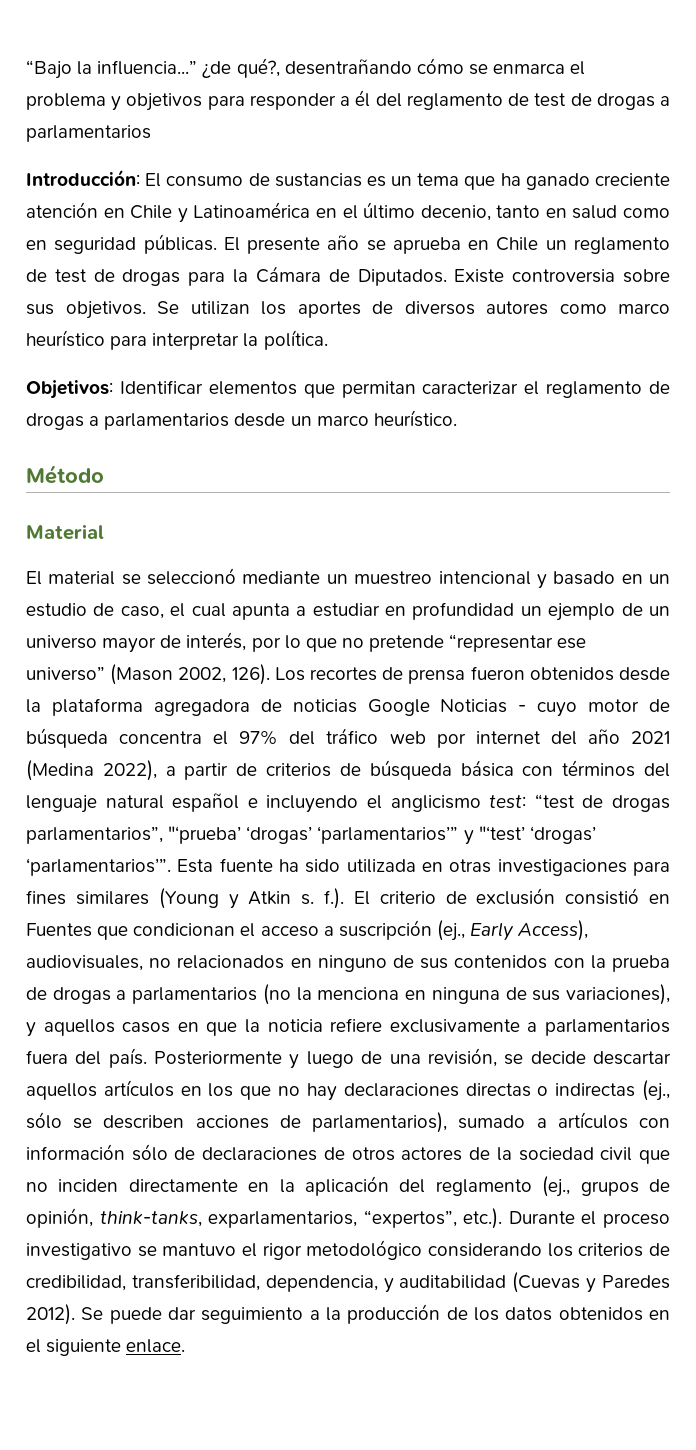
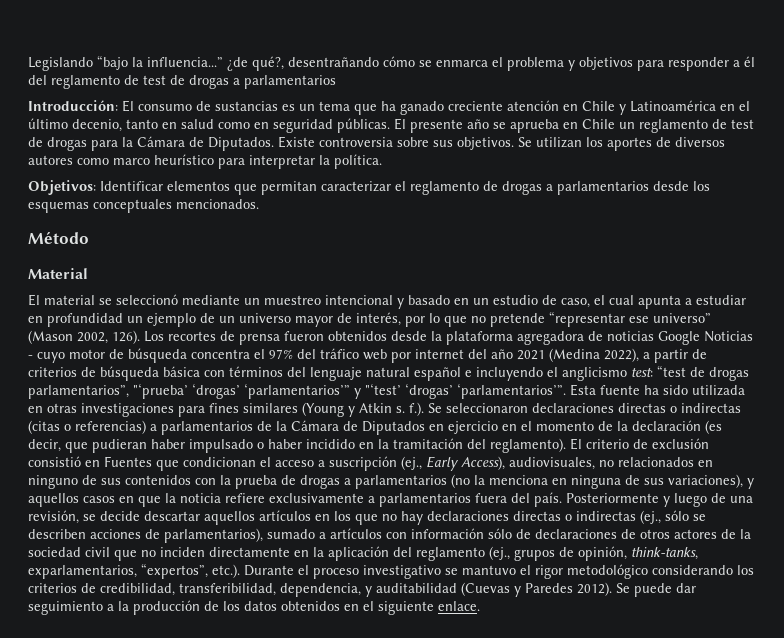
- “Bajo la influencia...”
+ Legislando “bajo la influencia...”
- Objetivos: Identificar elementos que permitan caracterizar el reglamento de drogas a parlamentarios desde un marco heurístico.
+ Objetivos: Identificar elementos que permitan caracterizar el reglamento de drogas a parlamentarios desde los esquemas conceptuales mencionados.
- Esta fuente ha sido utilizada en otras investigaciones para fines similares (Young y Atkin s. f.). El criterio de exclusión consistió en Fuentes que condicionan el acceso a suscripción (ej., Early Access), audiovisuales, no relacionados en ninguno de sus contenidos con la prueba de drogas a parlamentarios (no la menciona en ninguna de sus variaciones), y aquellos casos en que la noticia refiere exclusivamente a parlamentarios fuera del país.
+ Esta fuente ha sido utilizada en otras investigaciones para fines similares (Young y Atkin s. f.). Se seleccionaron declaraciones directas o indirectas (citas o referencias) a parlamentarios de la Cámara de Diputados en ejercicio en el momento de la declaración (es decir, que pudieran haber impulsado o haber incidido en la tramitación del reglamento). El criterio de exclusión consistió en Fuentes que condicionan el acceso a suscripción (ej., Early Access), audiovisuales, no relacionados en ninguno de sus contenidos con la prueba de drogas a parlamentarios (no la menciona en ninguna de sus variaciones), y aquellos casos en que la noticia refiere exclusivamente a parlamentarios fuera del país.

